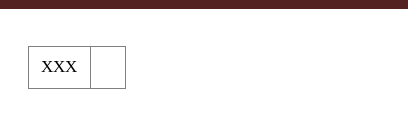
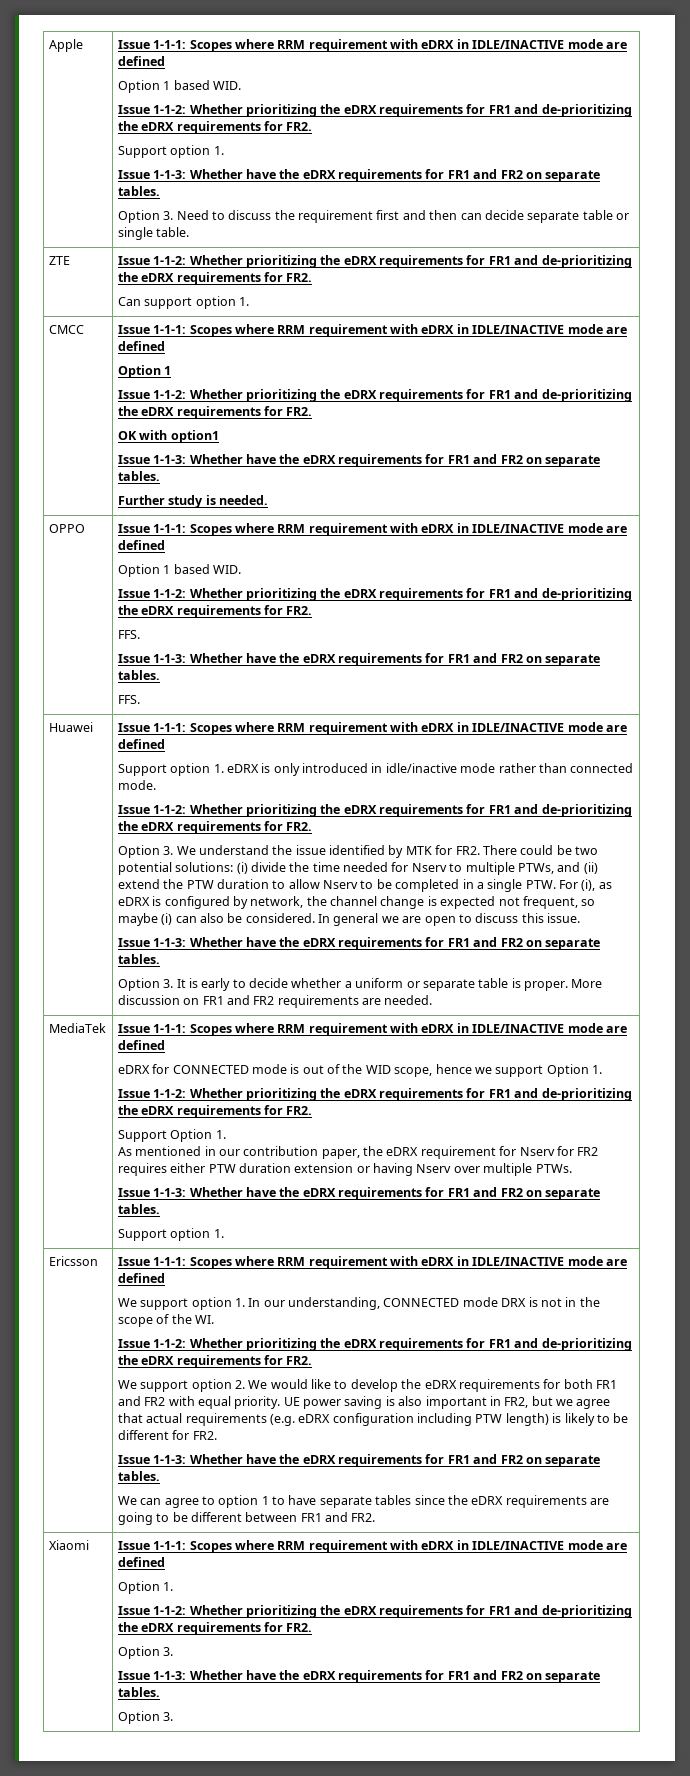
- XXX
+ Apple | Issue 1-1-1: Scopes where RRM requirement with eDRX in IDLE/INACTIVE mode are defined
+ Option 1 based WID.
+ Issue 1-1-2: Whether prioritizing the eDRX requirements for FR1 and de-prioritizing the eDRX requirements for FR2.
+ Support option 1.
+ Issue 1-1-3: Whether have the eDRX requirements for FR1 and FR2 on separate tables.
+ Option 3. Need to discuss the requirement first and then can decide separate table or single table.
+ ZTE | Issue 1-1-2: Whether prioritizing the eDRX requirements for FR1 and de-prioritizing the eDRX requirements for FR2.
+ Can support option 1.
+ CMCC | Issue 1-1-1: Scopes where RRM requirement with eDRX in IDLE/INACTIVE mode are defined
+ Option 1
+ Issue 1-1-2: Whether prioritizing the eDRX requirements for FR1 and de-prioritizing the eDRX requirements for FR2.
+ OK with option1
+ Issue 1-1-3: Whether have the eDRX requirements for FR1 and FR2 on separate tables.
+ Further study is needed.
+ OPPO | Issue 1-1-1: Scopes where RRM requirement with eDRX in IDLE/INACTIVE mode are defined
+ Option 1 based WID.
+ Issue 1-1-2: Whether prioritizing the eDRX requirements for FR1 and de-prioritizing the eDRX requirements for FR2.
+ FFS.
+ Issue 1-1-3: Whether have the eDRX requirements for FR1 and FR2 on separate tables.
+ FFS.
+ Huawei | Issue 1-1-1: Scopes where RRM requirement with eDRX in IDLE/INACTIVE mode are defined
+ Support option 1. eDRX is only introduced in idle/inactive mode rather than connected mode.
+ Issue 1-1-2: Whether prioritizing the eDRX requirements for FR1 and de-prioritizing the eDRX requirements for FR2.
+ Option 3. We understand the issue identified by MTK for FR2. There could be two potential solutions: (i) divide the time needed for Nserv to multiple PTWs, and (ii) extend the PTW duration to allow Nserv to be completed in a single PTW. For (i), as eDRX is configured by network, the channel change is expected not frequent, so maybe (i) can also be considered. In general we are open to discuss this issue.
+ Issue 1-1-3: Whether have the eDRX requirements for FR1 and FR2 on separate tables.
+ Option 3. It is early to decide whether a uniform or separate table is proper. More discussion on FR1 and FR2 requirements are needed.
+ MediaTek | Issue 1-1-1: Scopes where RRM requirement with eDRX in IDLE/INACTIVE mode are defined
+ eDRX for CONNECTED mode is out of the WID scope, hence we support Option 1.
+ Issue 1-1-2: Whether prioritizing the eDRX requirements for FR1 and de-prioritizing the eDRX requirements for FR2.
+ Support Option 1.
+ As mentioned in our contribution paper, the eDRX requirement for Nserv for FR2 requires either PTW duration extension or having Nserv over multiple PTWs.
+ Issue 1-1-3: Whether have the eDRX requirements for FR1 and FR2 on separate tables.
+ Support option 1.
+ Ericsson | Issue 1-1-1: Scopes where RRM requirement with eDRX in IDLE/INACTIVE mode are defined
+ We support option 1. In our understanding, CONNECTED mode DRX is not in the scope of the WI.
+ Issue 1-1-2: Whether prioritizing the eDRX requirements for FR1 and de-prioritizing the eDRX requirements for FR2.
+ We support option 2. We would like to develop the eDRX requirements for both FR1 and FR2 with equal priority. UE power saving is also important in FR2, but we agree that actual requirements (e.g. eDRX configuration including PTW length) is likely to be different for FR2.
+ Issue 1-1-3: Whether have the eDRX requirements for FR1 and FR2 on separate tables.
+ We can agree to option 1 to have separate tables since the eDRX requirements are going to be different between FR1 and FR2.
+ Xiaomi | Issue 1-1-1: Scopes where RRM requirement with eDRX in IDLE/INACTIVE mode are defined
+ Option 1.
+ Issue 1-1-2: Whether prioritizing the eDRX requirements for FR1 and de-prioritizing the eDRX requirements for FR2.
+ Option 3.
+ Issue 1-1-3: Whether have the eDRX requirements for FR1 and FR2 on separate tables.
+ Option 3.

